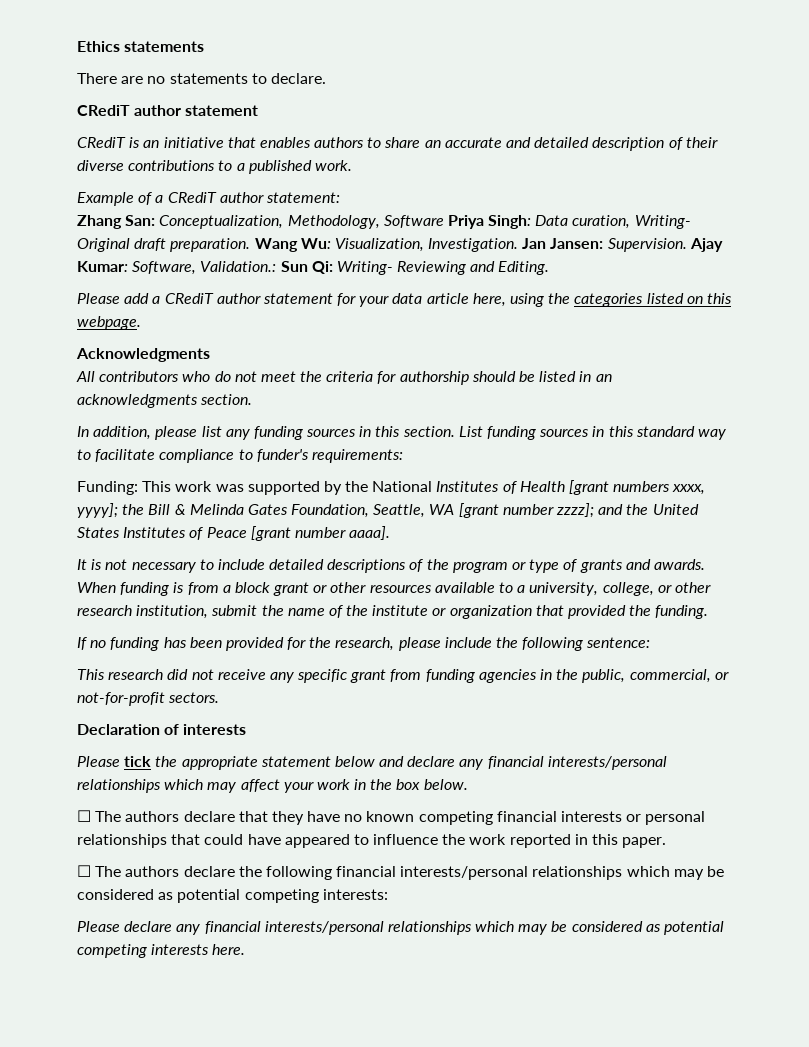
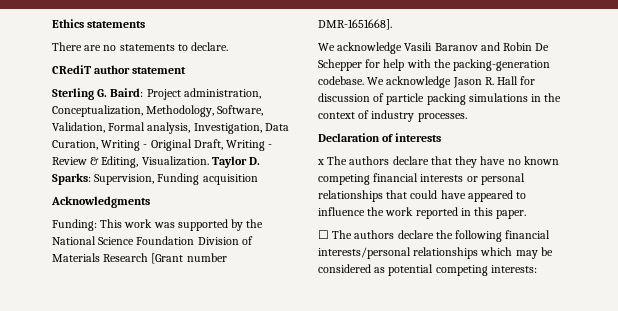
- CRediT is an initiative that enables authors to share an accurate and detailed description of their diverse contributions to a published work.
- Example of a CRediT author statement:
- Zhang San: Conceptualization, Methodology, Software Priya Singh: Data curation, Writing- Original draft preparation. Wang Wu: Visualization, Investigation. Jan Jansen: Supervision. Ajay Kumar: Software, Validation.: Sun Qi: Writing- Reviewing and Editing.
- Please add a CRediT author statement for your data article here, using the categories listed on this webpage.
+ Sterling G. Baird: Project administration, Conceptualization, Methodology, Software, Validation, Formal analysis, Investigation, Data Curation, Writing - Original Draft, Writing - Review & Editing, Visualization. Taylor D. Sparks: Supervision, Funding acquisition
  Acknowledgments
- All contributors who do not meet the criteria for authorship should be listed in an acknowledgments section.
- In addition, please list any funding sources in this section. List funding sources in this standard way to facilitate compliance to funder's requirements:
- Funding: This work was supported by the National Institutes of Health [grant numbers xxxx, yyyy]; the Bill & Melinda Gates Foundation, Seattle, WA [grant number zzzz]; and the United States Institutes of Peace [grant number aaaa].
- It is not necessary to include detailed descriptions of the program or type of grants and awards. When funding is from a block grant or other resources available to a university, college, or other research institution, submit the name of the institute or organization that provided the funding.
- If no funding has been provided for the research, please include the following sentence:
- This research did not receive any specific grant from funding agencies in the public, commercial, or not-for-profit sectors.
+ Funding: This work was supported by the National Science Foundation Division of Materials Research [Grant number DMR-1651668].
+ We acknowledge Vasili Baranov and Robin De Schepper for help with the packing-generation codebase. We acknowledge Jason R. Hall for discussion of particle packing simulations in the context of industry processes.
  Declaration of interests
- Please tick the appropriate statement below and declare any financial interests/personal relationships which may affect your work in the box below.
- ☐ The authors declare that they have no known competing financial interests or personal relationships that could have appeared to influence the work reported in this paper.
+ x The authors declare that they have no known competing financial interests or personal relationships that could have appeared to influence the work reported in this paper.
- Please declare any financial interests/personal relationships which may be considered as potential competing interests here.

